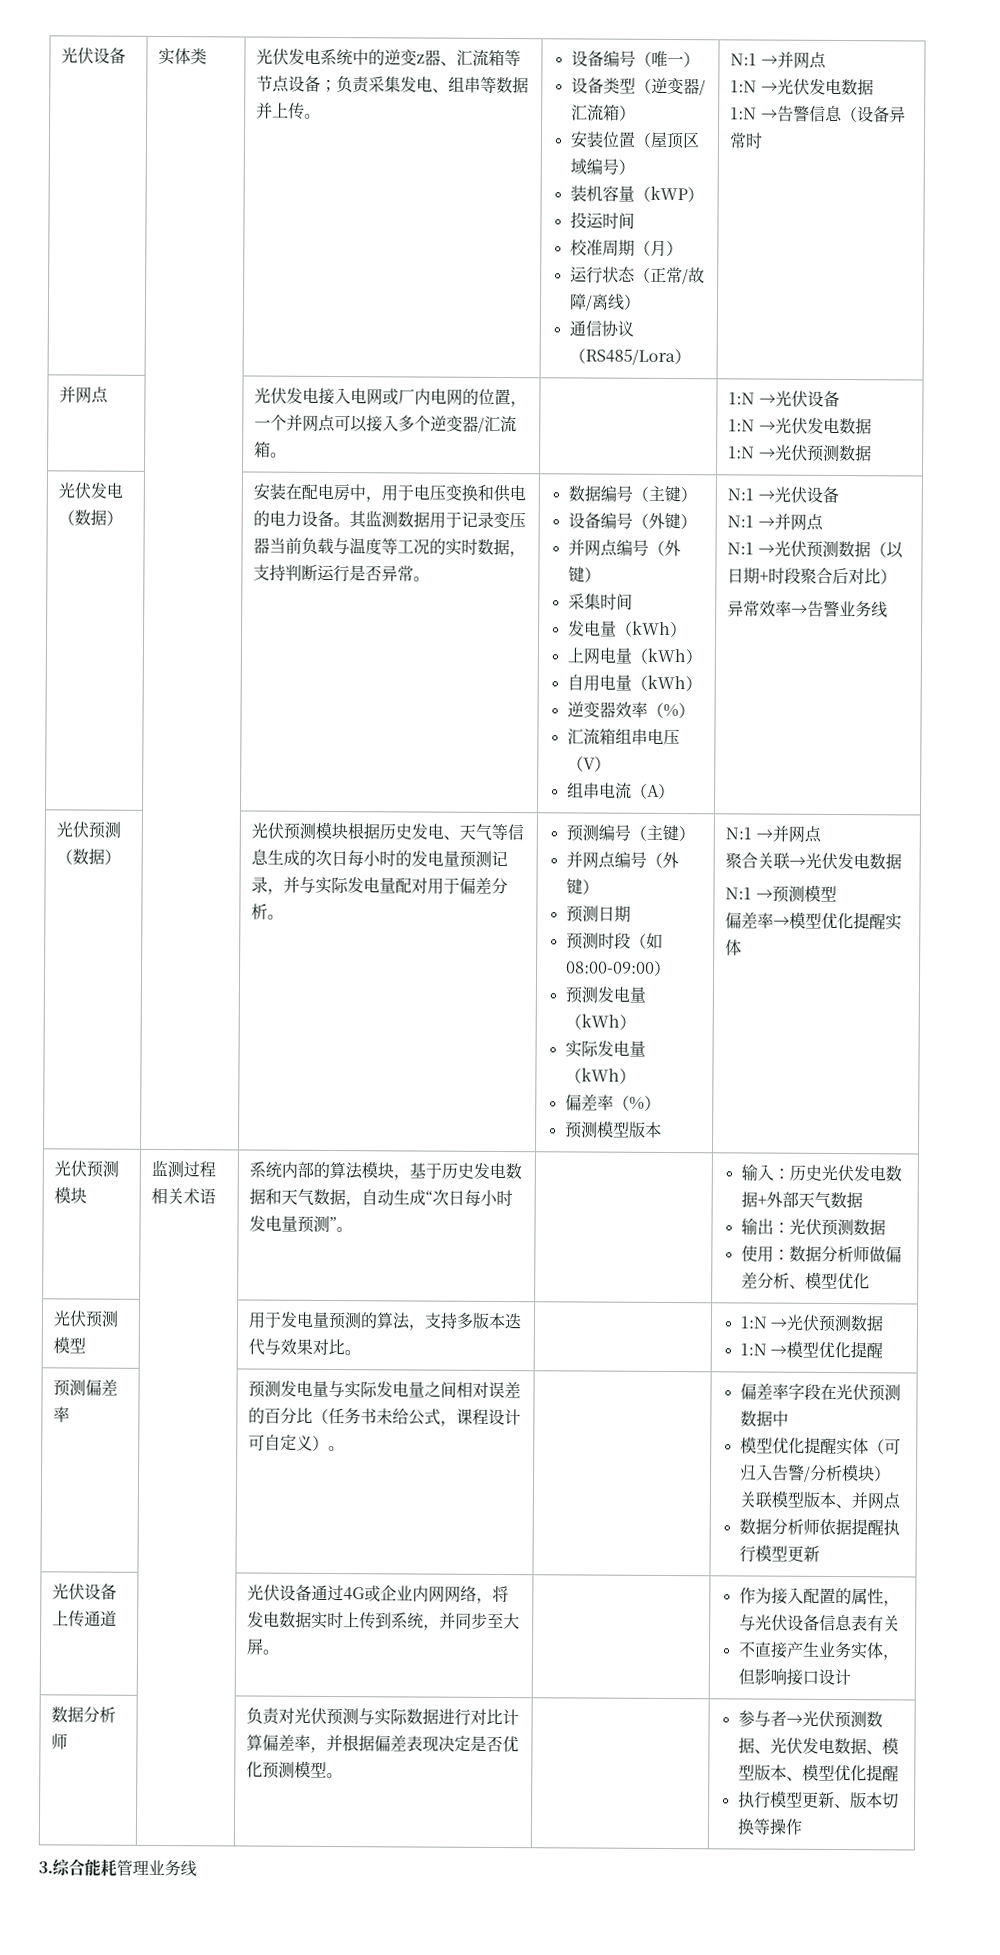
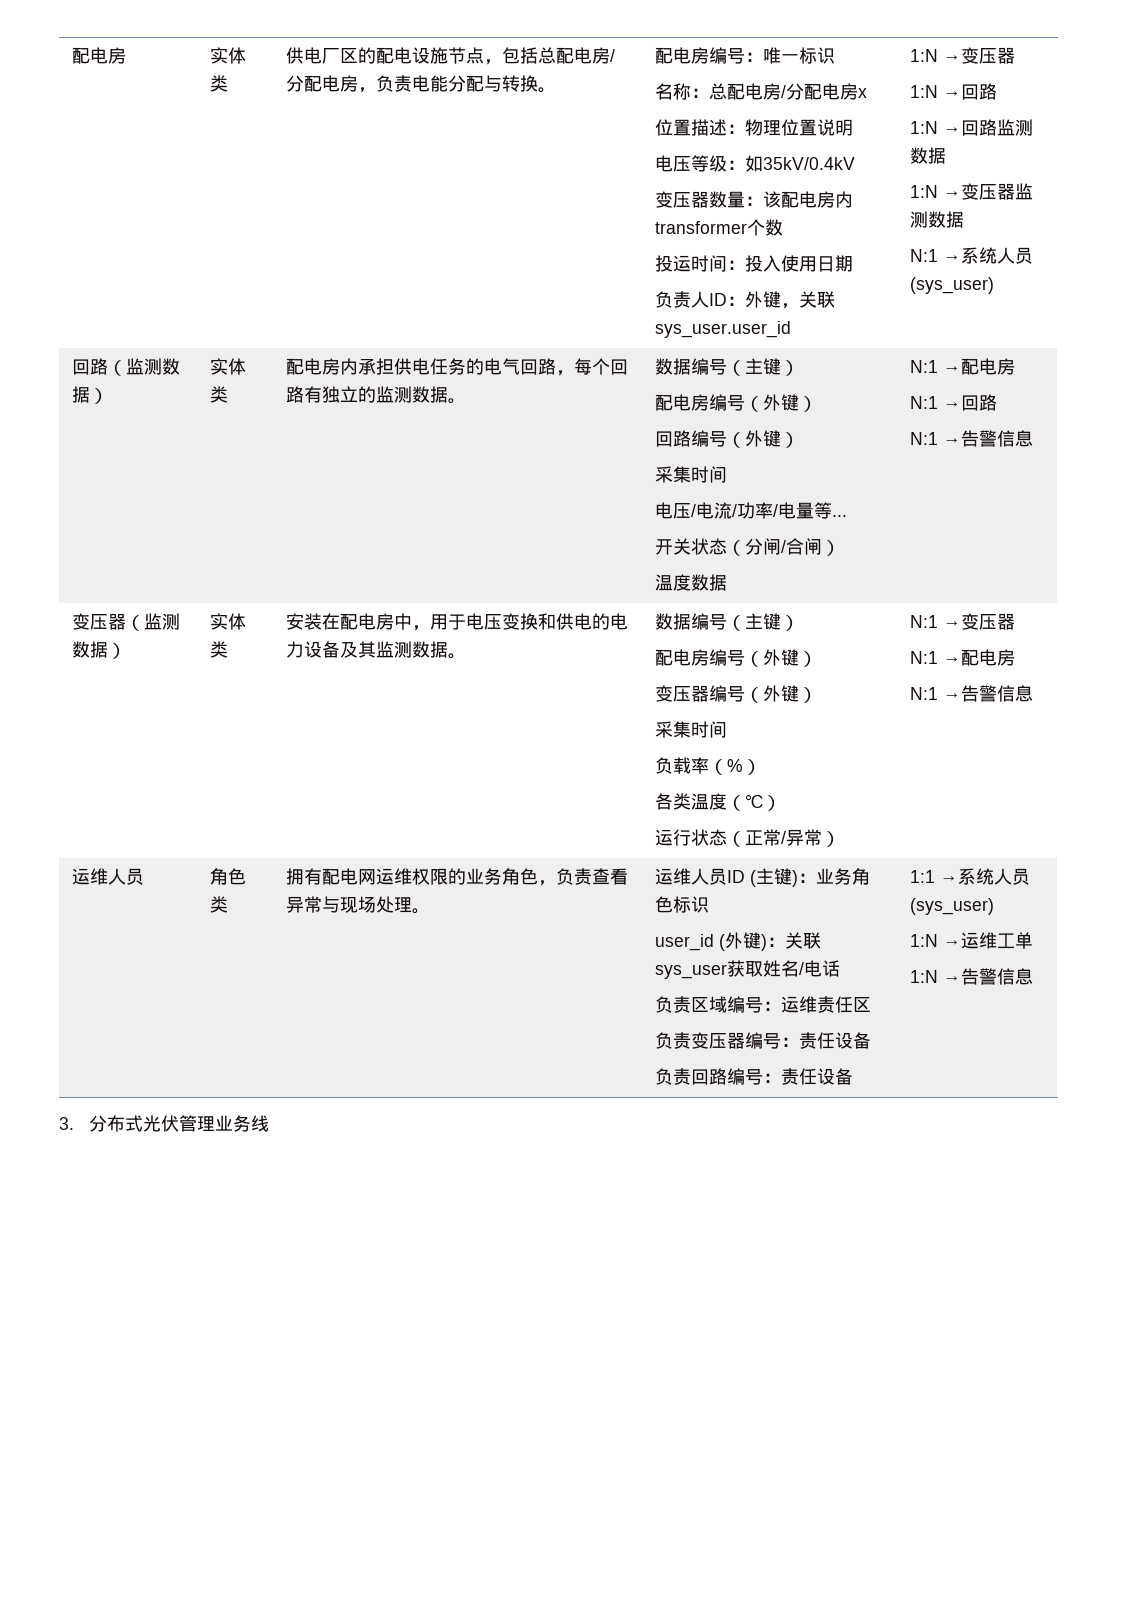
- 光伏设备 | 实体类 | 光伏发电系统中的逆变z器、汇流箱等节点设备；负责采集发电、组串等数据并上传。 | 设备编号（唯一）
- 设备类型（逆变器/汇流箱）
- 安装位置（屋顶区域编号）
- 装机容量（kWP）
- 投运时间
- 校准周期（月）
- 运行状态（正常/故障/离线）
- 通信协议（RS485/Lora） | N:1 →并网点
- 1:N →光伏发电数据
- 1:N →告警信息（设备异常时
- 并网点 | | 光伏发电接入电网或厂内电网的位置，一个并网点可以接入多个逆变器/汇流箱。 | | 1:N →光伏设备
- 1:N →光伏发电数据
- 1:N →光伏预测数据
- 光伏发电（数据）
+ 配电房 | 实体类 | 供电厂区的配电设施节点，包括总配电房/分配电房，负责电能分配与转换。 | 配电房编号：唯一标识
+ 名称：总配电房/分配电房x
+ 位置描述：物理位置说明
+ 电压等级：如35kV/0.4kV
+ 变压器数量：该配电房内transformer个数
+ 投运时间：投入使用日期
+ 负责人ID：外键，关联sys_user.user_id | 1:N →变压器
+ 1:N →回路
+ 1:N →回路监测数据
+ 1:N →变压器监测数据
+ N:1 →系统人员(sys_user)
+ 回路（监测数据） | 实体类 | 配电房内承担供电任务的电气回路，每个回路有独立的监测数据。 | 数据编号（主键）
+ 配电房编号（外键）
+ 回路编号（外键）
+ 采集时间
+ 电压/电流/功率/电量等...
+ 开关状态（分闸/合闸）
+ 温度数据 | N:1 →配电房
+ N:1 →回路
+ N:1 →告警信息
+ 变压器（监测数据） | 实体类
- 安装在配电房中，用于电压变换和供电的电力设备。其监测数据用于记录变压器当前负载与温度等工况的实时数据，支持判断运行是否异常。 | 数据编号（主键）
- 设备编号（外键）
- 并网点编号（外键）
+ 安装在配电房中，用于电压变换和供电的电力设备及其监测数据。 | 数据编号（主键）
+ 配电房编号（外键）
+ 变压器编号（外键）
  采集时间
- 发电量（kWh）
- 上网电量（kWh）
- 自用电量（kWh）
- 逆变器效率（%）
- 汇流箱组串电压（V）
- 组串电流（A） | N:1 →光伏设备
- N:1 →并网点
- N:1 →光伏预测数据（以日期+时段聚合后对比）
- 异常效率→告警业务线
- 光伏预测（数据） | | 光伏预测模块根据历史发电、天气等信息生成的次日每小时的发电量预测记录，并与实际发电量配对用于偏差分析。 | 预测编号（主键）
- 并网点编号（外键）
- 预测日期
- 预测时段（如08:00-09:00）
- 预测发电量（kWh）
- 实际发电量（kWh）
- 偏差率（%）
- 预测模型版本 | N:1 →并网点
- 聚合关联→光伏发电数据
- N:1 →预测模型
- 偏差率→模型优化提醒实体
- 光伏预测模块 | 监测过程相关术语 | 系统内部的算法模块，基于历史发电数据和天气数据，自动生成“次日每小时发电量预测”。 | | 输入：历史光伏发电数据+外部天气数据
- 输出：光伏预测数据
- 使用：数据分析师做偏差分析、模型优化
- 光伏预测模型 | | 用于发电量预测的算法，支持多版本迭代与效果对比。 | | 1:N →光伏预测数据
- 1:N →模型优化提醒
- 预测偏差率 | | 预测发电量与实际发电量之间相对误差的百分比（任务书未给公式，课程设计可自定义）。 | | 偏差率字段在光伏预测数据中
- 模型优化提醒实体（可归入告警/分析模块）关联模型版本、并网点
- 数据分析师依据提醒执行模型更新
- 光伏设备上传通道 | | 光伏设备通过4G或企业内网网络，将发电数据实时上传到系统，并同步至大屏。 | | 作为接入配置的属性，与光伏设备信息表有关
- 不直接产生业务实体，但影响接口设计
- 数据分析师 | | 负责对光伏预测与实际数据进行对比计算偏差率，并根据偏差表现决定是否优化预测模型。 | | 参与者→光伏预测数据、光伏发电数据、模型版本、模型优化提醒
- 执行模型更新、版本切换等操作
- 3.综合能耗管理业务线
+ 负载率（%）
+ 各类温度（℃）
+ 运行状态（正常/异常） | N:1 →变压器
+ N:1 →配电房
+ N:1 →告警信息
+ 运维人员 | 角色类 | 拥有配电网运维权限的业务角色，负责查看异常与现场处理。 | 运维人员ID (主键)：业务角色标识
+ user_id (外键)：关联sys_user获取姓名/电话
+ 负责区域编号：运维责任区
+ 负责变压器编号：责任设备
+ 负责回路编号：责任设备 | 1:1 →系统人员(sys_user)
+ 1:N →运维工单
+ 1:N →告警信息
+ 3.分布式光伏管理业务线

